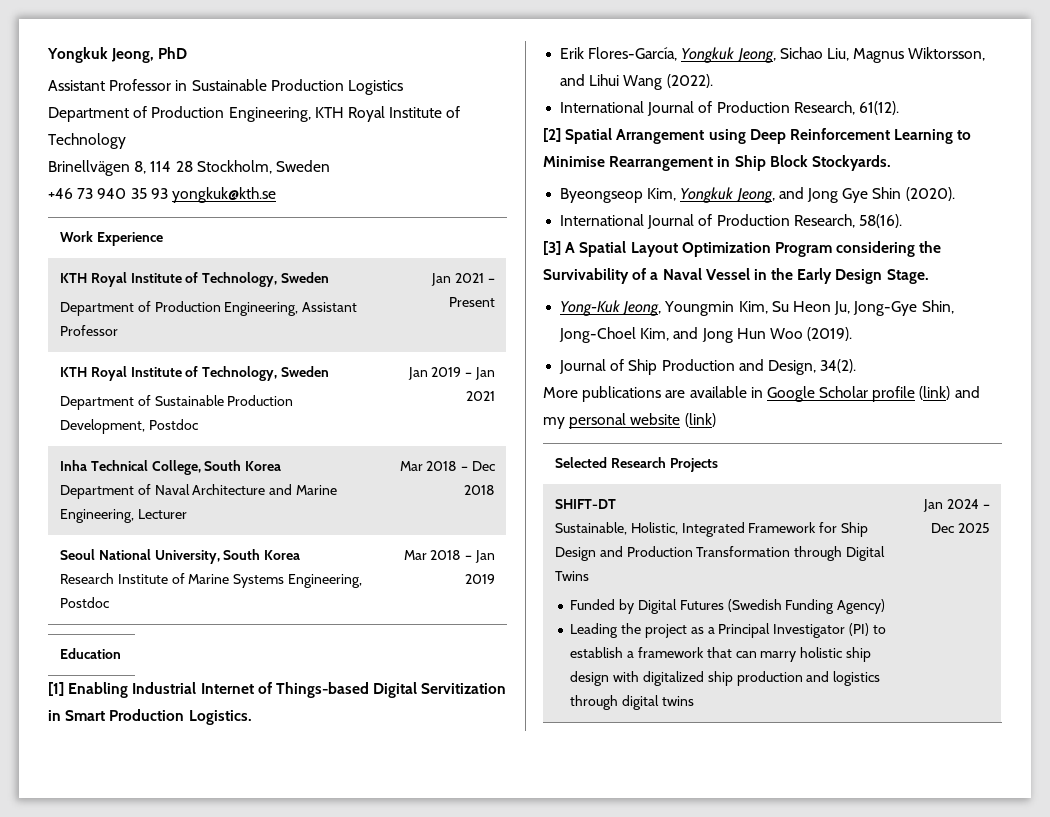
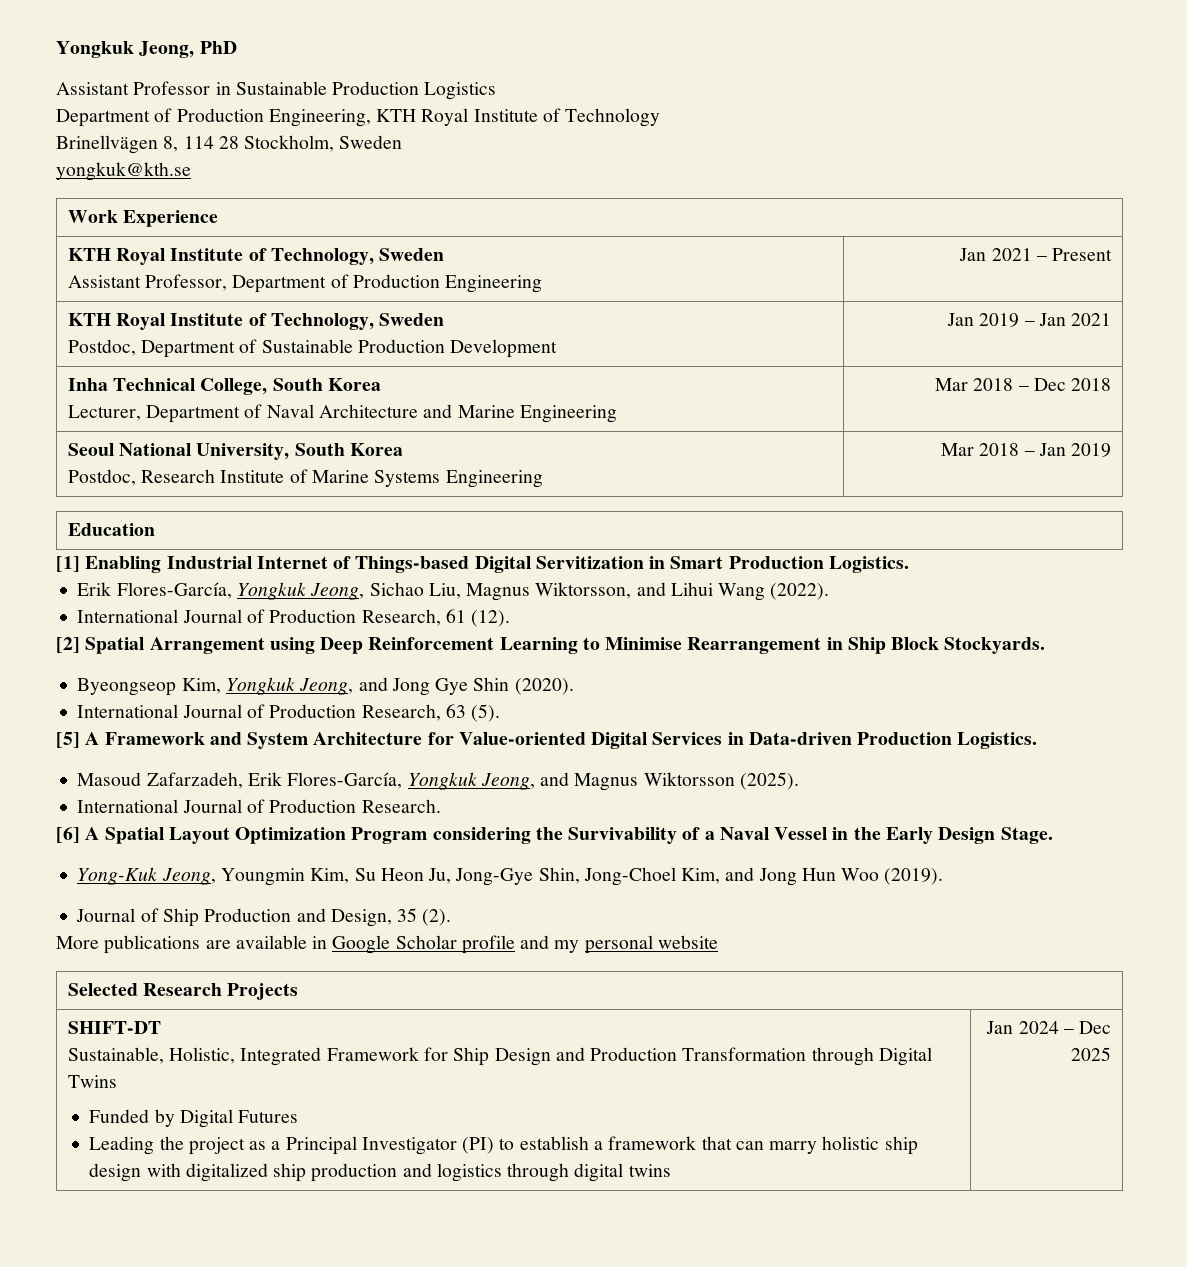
- +46 73 940 35 93 yongkuk@kth.se
+ yongkuk@kth.se
  Work Experience
  KTH Royal Institute of Technology, Sweden
- Department of Production Engineering, Assistant Professor | Jan 2021 – Present
+ Assistant Professor, Department of Production Engineering | Jan 2021 – Present
  KTH Royal Institute of Technology, Sweden
- Department of Sustainable Production Development, Postdoc | Jan 2019 – Jan 2021
+ Postdoc, Department of Sustainable Production Development | Jan 2019 – Jan 2021
  Inha Technical College, South Korea
- Department of Naval Architecture and Marine Engineering, Lecturer | Mar 2018 – Dec 2018
+ Lecturer, Department of Naval Architecture and Marine Engineering | Mar 2018 – Dec 2018
  Seoul National University, South Korea
- Research Institute of Marine Systems Engineering, Postdoc | Mar 2018 – Jan 2019
+ Postdoc, Research Institute of Marine Systems Engineering | Mar 2018 – Jan 2019
- International Journal of Production Research, 61(12).
+ International Journal of Production Research, 61 (12).
- International Journal of Production Research, 58(16).
- [3] A Spatial Layout Optimization Program considering the Survivability of a Naval Vessel in the Early Design Stage.
+ International Journal of Production Research, 63 (5).
+ [5] A Framework and System Architecture for Value-oriented Digital Services in Data-driven Production Logistics.
+ Masoud Zafarzadeh, Erik Flores-García, Yongkuk Jeong, and Magnus Wiktorsson (2025).
+ International Journal of Production Research.
+ [6] A Spatial Layout Optimization Program considering the Survivability of a Naval Vessel in the Early Design Stage.
- Journal of Ship Production and Design, 34(2).
+ Journal of Ship Production and Design, 35 (2).
- More publications are available in Google Scholar profile (link) and my personal website (link)
+ More publications are available in Google Scholar profile and my personal website
- Funded by Digital Futures (Swedish Funding Agency)
+ Funded by Digital Futures

